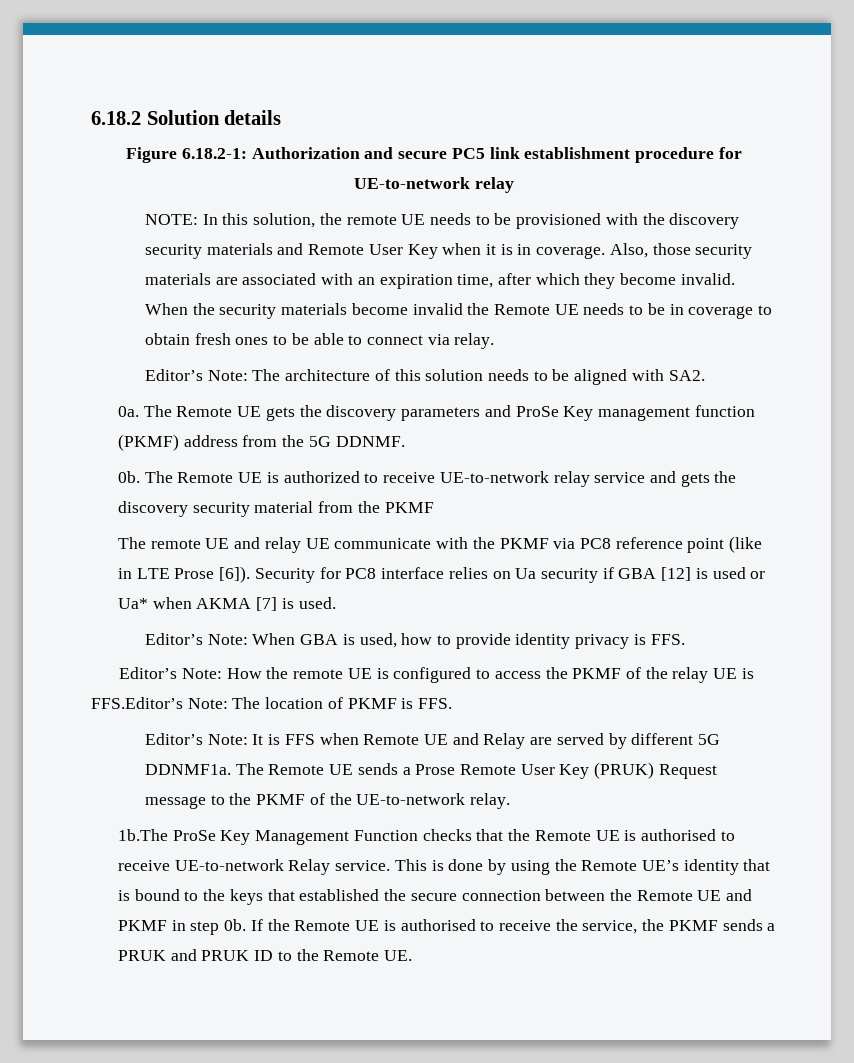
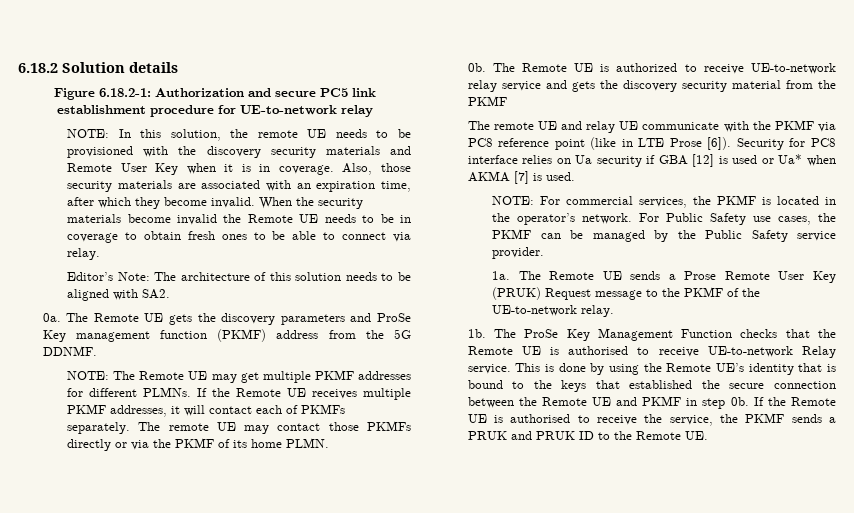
+ NOTE: The Remote UE may get multiple PKMF addresses for different PLMNs. If the Remote UE receives multiple PKMF addresses, it will contact each of PKMFs separately. The remote UE may contact those PKMFs directly or via the PKMF of its home PLMN.
- Editor’s Note: When GBA is used, how to provide identity privacy is FFS.
- Editor’s Note: How the remote UE is configured to access the PKMF of the relay UE is FFS.Editor’s Note: The location of PKMF is FFS.
- Editor’s Note: It is FFS when Remote UE and Relay are served by different 5G DDNMF1a.
+ NOTE: For commercial services, the PKMF is located in the operator’s network. For Public Safety use cases, the PKMF can be managed by the Public Safety service provider.
+ 1a.
- 1b.The ProSe Key Management Function checks that the Remote UE is authorised to receive UE-to-network Relay service.
+ 1b. The ProSe Key Management Function checks that the Remote UE is authorised to receive UE-to-network Relay service.

